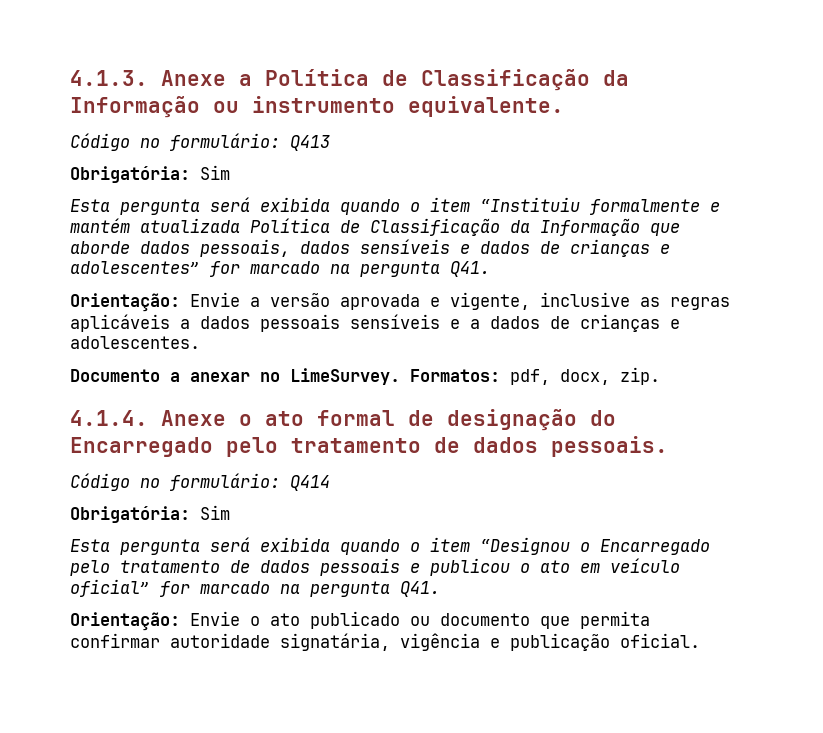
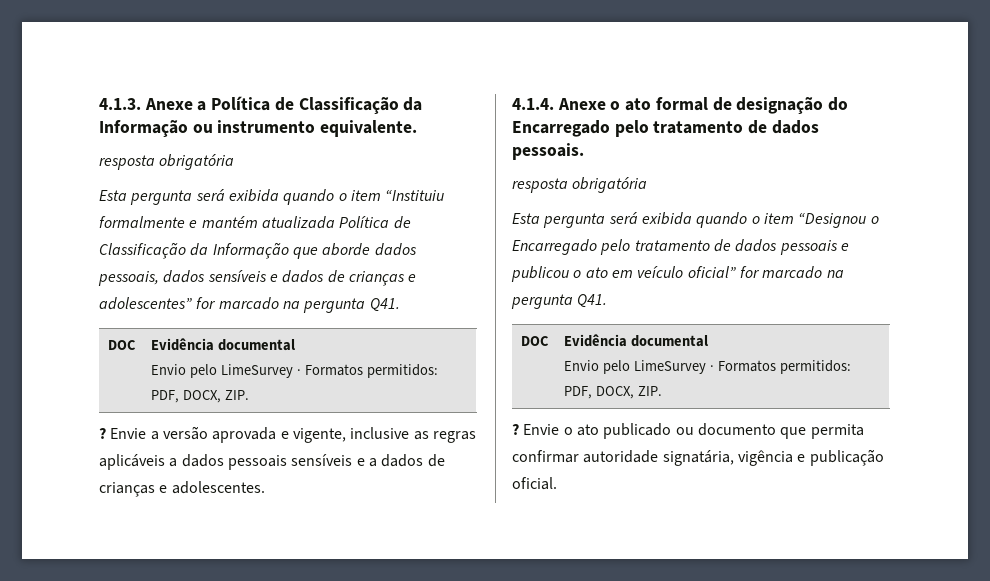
  4.1.3. Anexe a Política de Classificação da Informação ou instrumento equivalente.
- Código no formulário: Q413
- Obrigatória: Sim
+ resposta obrigatória
  Esta pergunta será exibida quando o item “Instituiu formalmente e mantém atualizada Política de Classificação da Informação que aborde dados pessoais, dados sensíveis e dados de crianças e adolescentes” for marcado na pergunta Q41.
- Orientação: Envie a versão aprovada e vigente, inclusive as regras aplicáveis a dados pessoais sensíveis e a dados de crianças e adolescentes.
+ DOC | Evidência documental
+ Envio pelo LimeSurvey · Formatos permitidos: PDF, DOCX, ZIP.
+ ? Envie a versão aprovada e vigente, inclusive as regras aplicáveis a dados pessoais sensíveis e a dados de crianças e adolescentes.
- Documento a anexar no LimeSurvey. Formatos: pdf, docx, zip.
  4.1.4. Anexe o ato formal de designação do Encarregado pelo tratamento de dados pessoais.
- Código no formulário: Q414
- Obrigatória: Sim
+ resposta obrigatória
  Esta pergunta será exibida quando o item “Designou o Encarregado pelo tratamento de dados pessoais e publicou o ato em veículo oficial” for marcado na pergunta Q41.
- Orientação: Envie o ato publicado ou documento que permita confirmar autoridade signatária, vigência e publicação oficial.
+ DOC | Evidência documental
+ Envio pelo LimeSurvey · Formatos permitidos: PDF, DOCX, ZIP.
+ ? Envie o ato publicado ou documento que permita confirmar autoridade signatária, vigência e publicação oficial.

